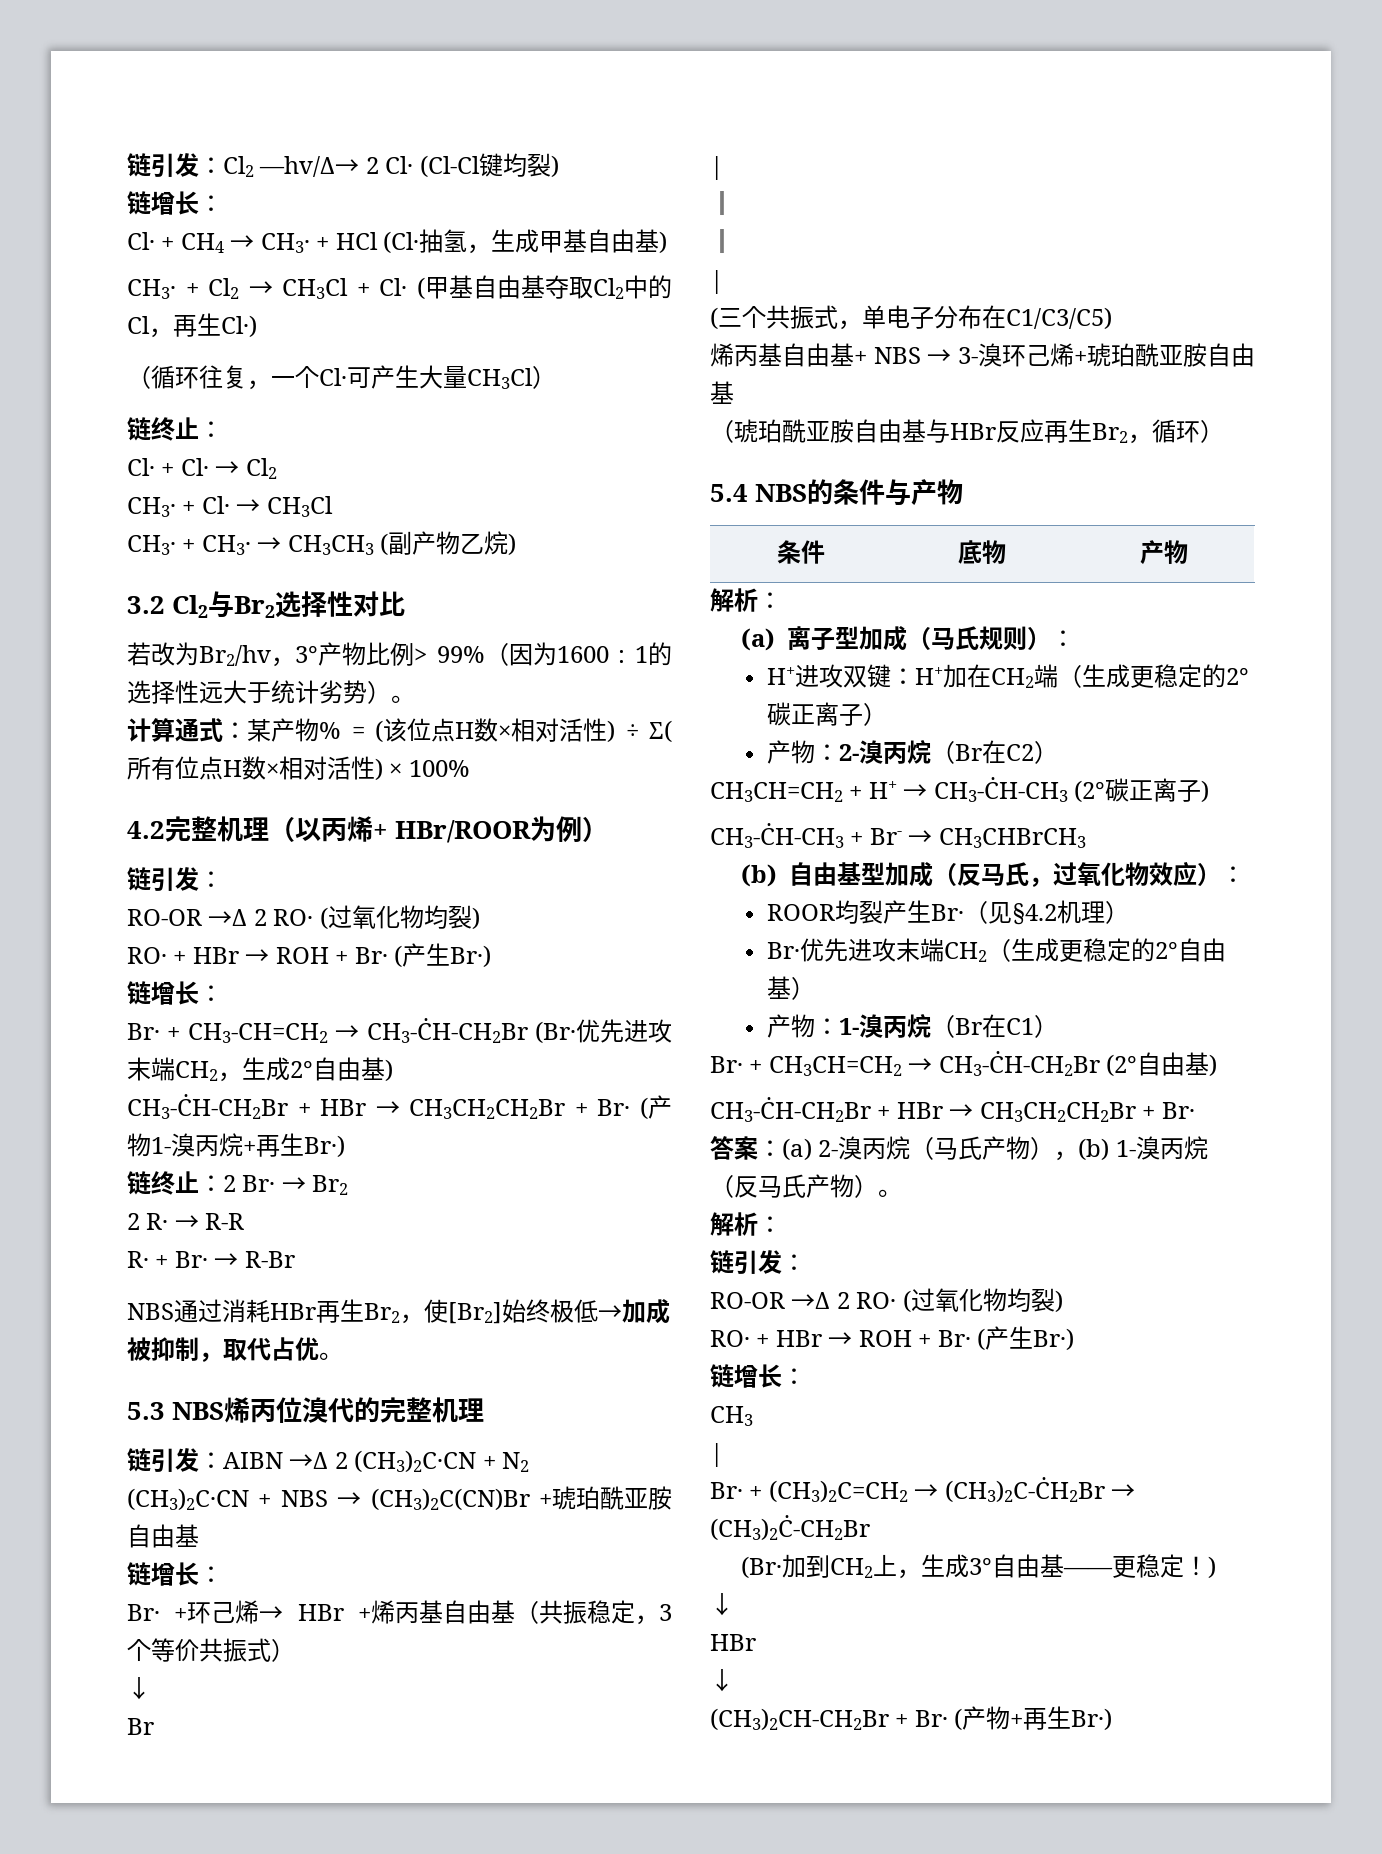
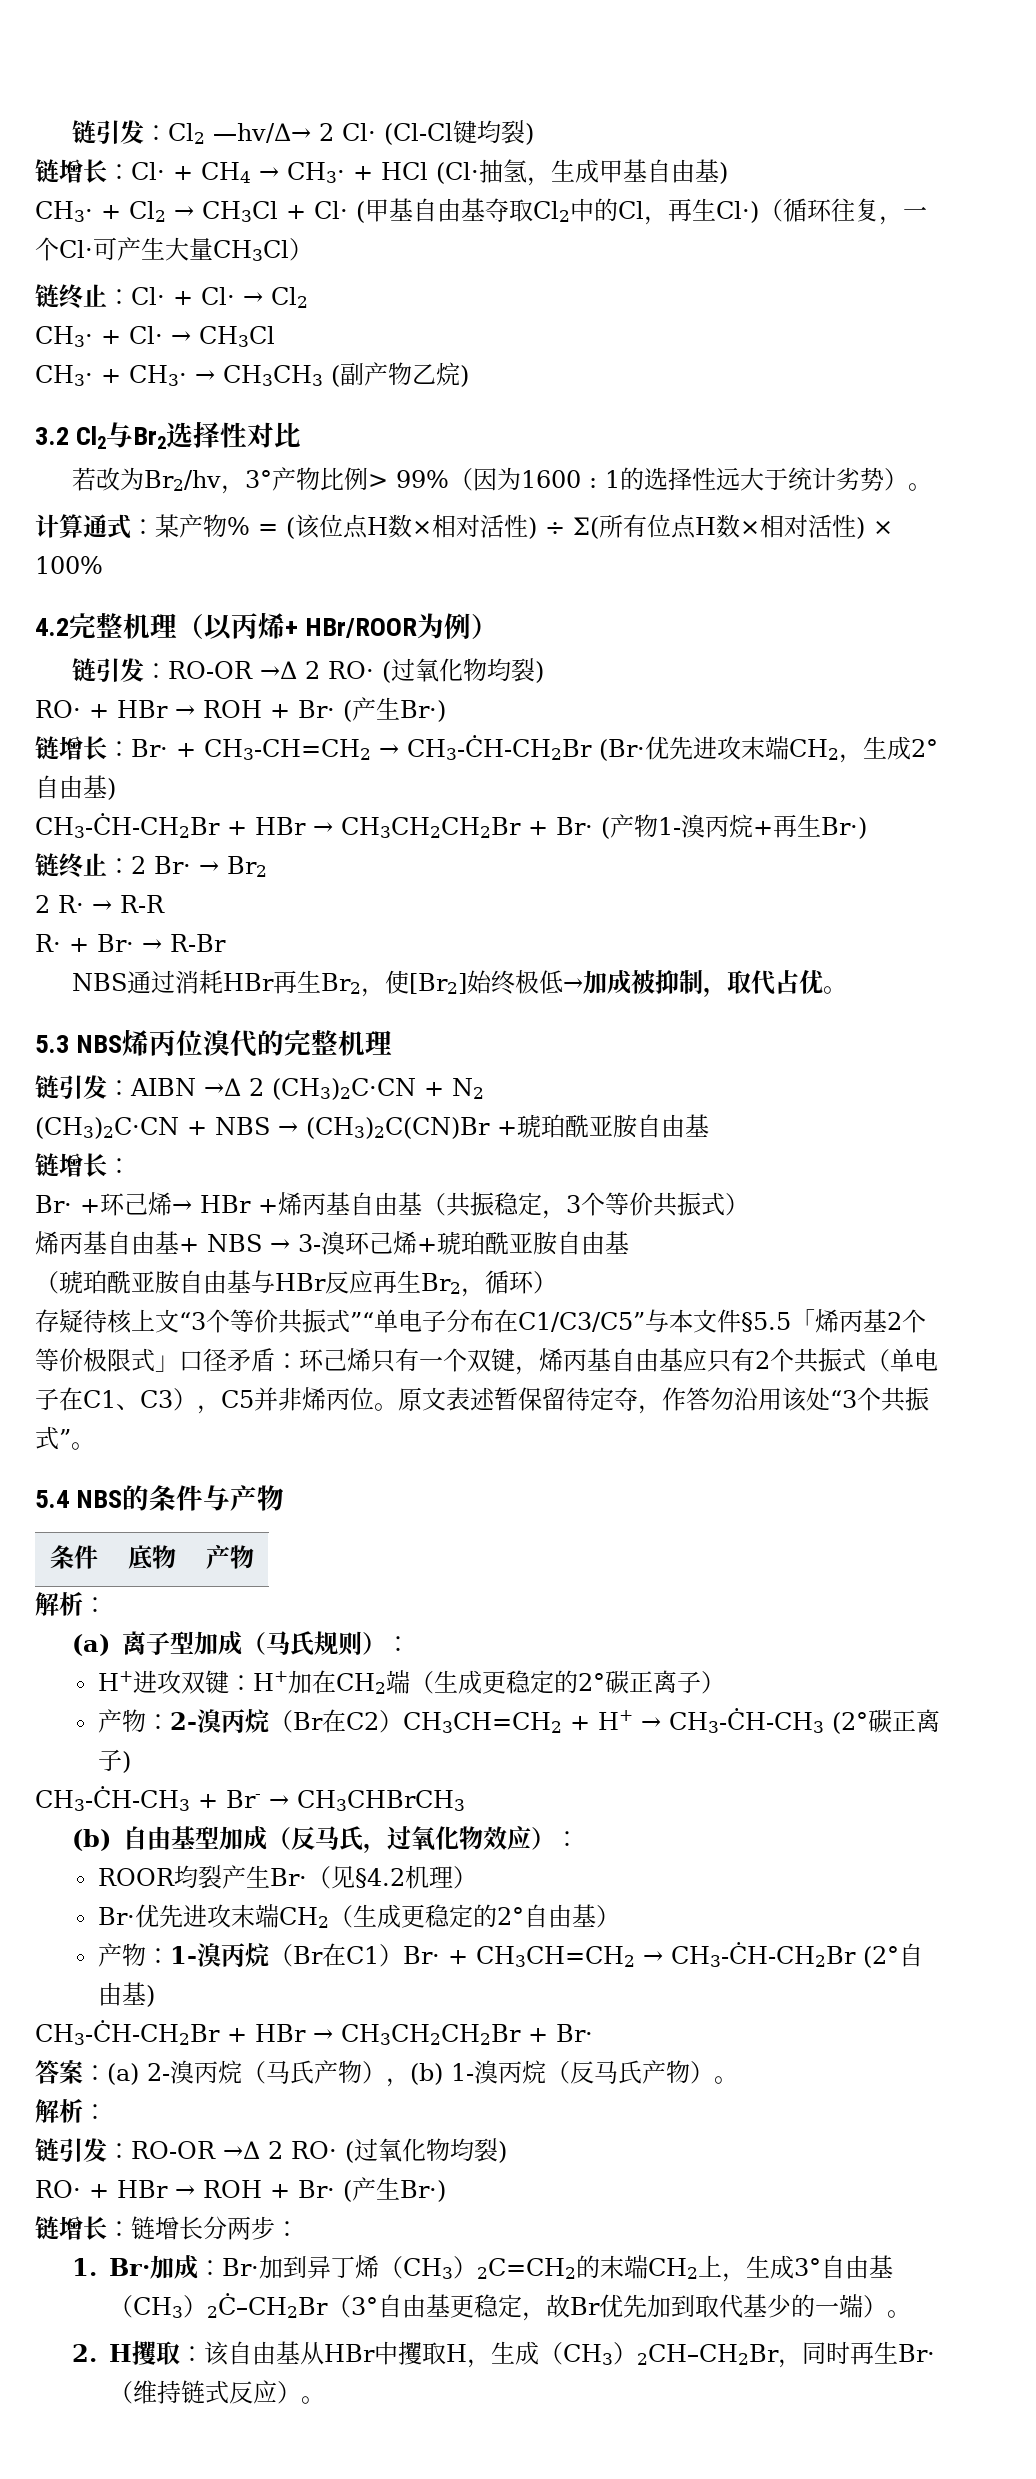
  链引发：Cl2 —hv/Δ→ 2 Cl· (Cl-Cl键均裂)
- 链增长：
- Cl· + CH4 → CH3· + HCl (Cl·抽氢，生成甲基自由基)
+ 链增长：Cl· + CH4 → CH3· + HCl (Cl·抽氢，生成甲基自由基)
- CH3· + Cl2 → CH3Cl + Cl· (甲基自由基夺取Cl2中的Cl，再生Cl·)
- （循环往复，一个Cl·可产生大量CH3Cl）
- 链终止：
- Cl· + Cl· → Cl2
+ CH3· + Cl2 → CH3Cl + Cl· (甲基自由基夺取Cl2中的Cl，再生Cl·)（循环往复，一个Cl·可产生大量CH3Cl）
+ 链终止：Cl· + Cl· → Cl2
  4.2完整机理（以丙烯+ HBr/ROOR为例）
- 链引发：
- RO-OR →Δ 2 RO· (过氧化物均裂)
+ 链引发：RO-OR →Δ 2 RO· (过氧化物均裂)
  RO· + HBr → ROH + Br· (产生Br·)
- 链增长：
- Br· + CH3-CH=CH2 → CH3-ĊH-CH2Br (Br·优先进攻末端CH2，生成2°自由基)
+ 链增长：Br· + CH3-CH=CH2 → CH3-ĊH-CH2Br (Br·优先进攻末端CH2，生成2°自由基)
  Br· +环己烯→ HBr +烯丙基自由基（共振稳定，3个等价共振式）
- ↓
- Br
- |
- ║
- ║
- |
- (三个共振式，单电子分布在C1/C3/C5)
+ 存疑待核上文“3个等价共振式”“单电子分布在C1/C3/C5”与本文件§5.5「烯丙基2个等价极限式」口径矛盾：环己烯只有一个双键，烯丙基自由基应只有2个共振式（单电子在C1、C3），C5并非烯丙位。原文表述暂保留待定夺，作答勿沿用该处“3个共振式”。
- 产物：2-溴丙烷（Br在C2）
- CH3CH=CH2 + H+ → CH3-ĊH-CH3 (2°碳正离子)
+ 产物：2-溴丙烷（Br在C2）CH3CH=CH2 + H+ → CH3-ĊH-CH3 (2°碳正离子)
- 产物：1-溴丙烷（Br在C1）
- Br· + CH3CH=CH2 → CH3-ĊH-CH2Br (2°自由基)
+ 产物：1-溴丙烷（Br在C1）Br· + CH3CH=CH2 → CH3-ĊH-CH2Br (2°自由基)
  答案：(a) 2-溴丙烷（马氏产物），(b) 1-溴丙烷（反马氏产物）。
  解析：
- 链引发：
- RO-OR →Δ 2 RO· (过氧化物均裂)
+ 链引发：RO-OR →Δ 2 RO· (过氧化物均裂)
  RO· + HBr → ROH + Br· (产生Br·)
- 链增长：
- CH3
- |
- Br· + (CH3)2C=CH2 → (CH3)2C-ĊH2Br → (CH3)2Ċ-CH2Br
- (Br·加到CH2上，生成3°自由基——更稳定！)
- ↓
- HBr
- ↓
- (CH3)2CH-CH2Br + Br· (产物+再生Br·)
+ 链增长：链增长分两步：
+ 1. Br·加成：Br·加到异丁烯（CH3）2C=CH2的末端CH2上，生成3°自由基（CH3）2Ċ–CH2Br（3°自由基更稳定，故Br优先加到取代基少的一端）。
+ 2. H攫取：该自由基从HBr中攫取H，生成（CH3）2CH–CH2Br，同时再生Br·（维持链式反应）。

